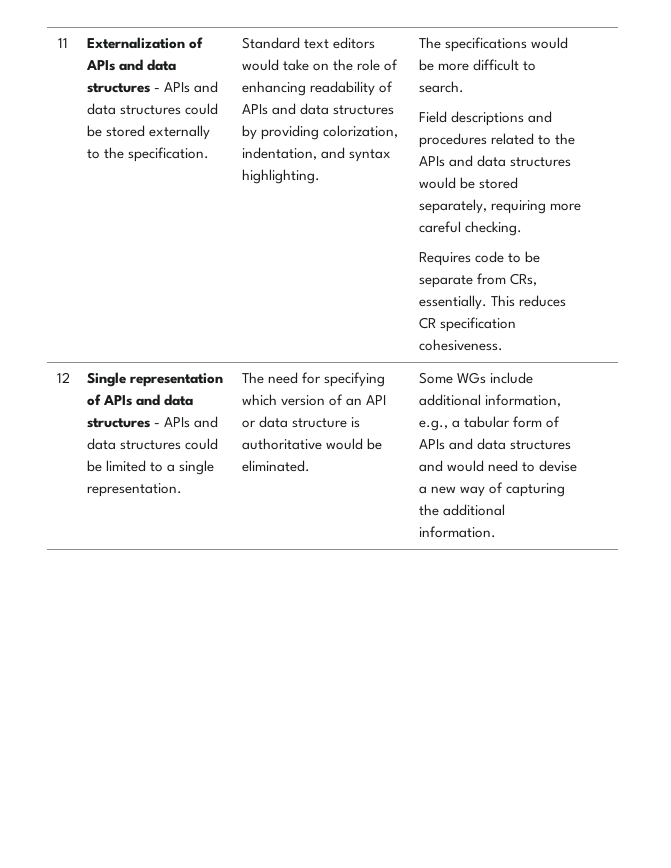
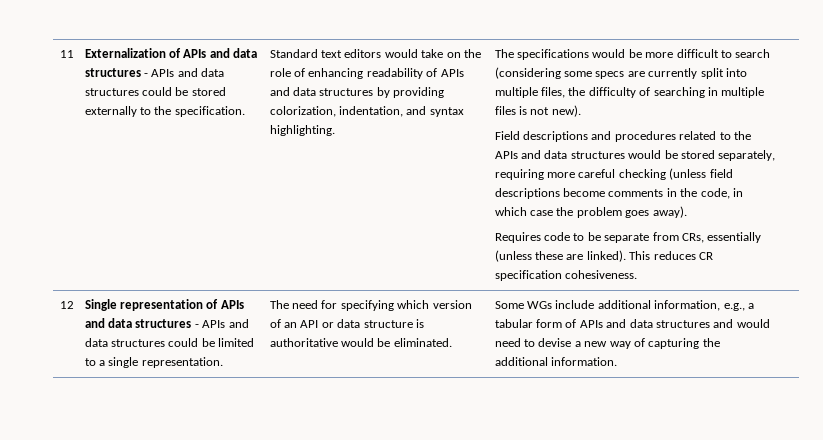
- The specifications would be more difficult to search.
+ The specifications would be more difficult to search (considering some specs are currently split into multiple files, the difficulty of searching in multiple files is not new).
- Field descriptions and procedures related to the APIs and data structures would be stored separately, requiring more careful checking.
+ Field descriptions and procedures related to the APIs and data structures would be stored separately, requiring more careful checking (unless field descriptions become comments in the code, in which case the problem goes away).
- Requires code to be separate from CRs, essentially.
+ Requires code to be separate from CRs, essentially (unless these are linked).

